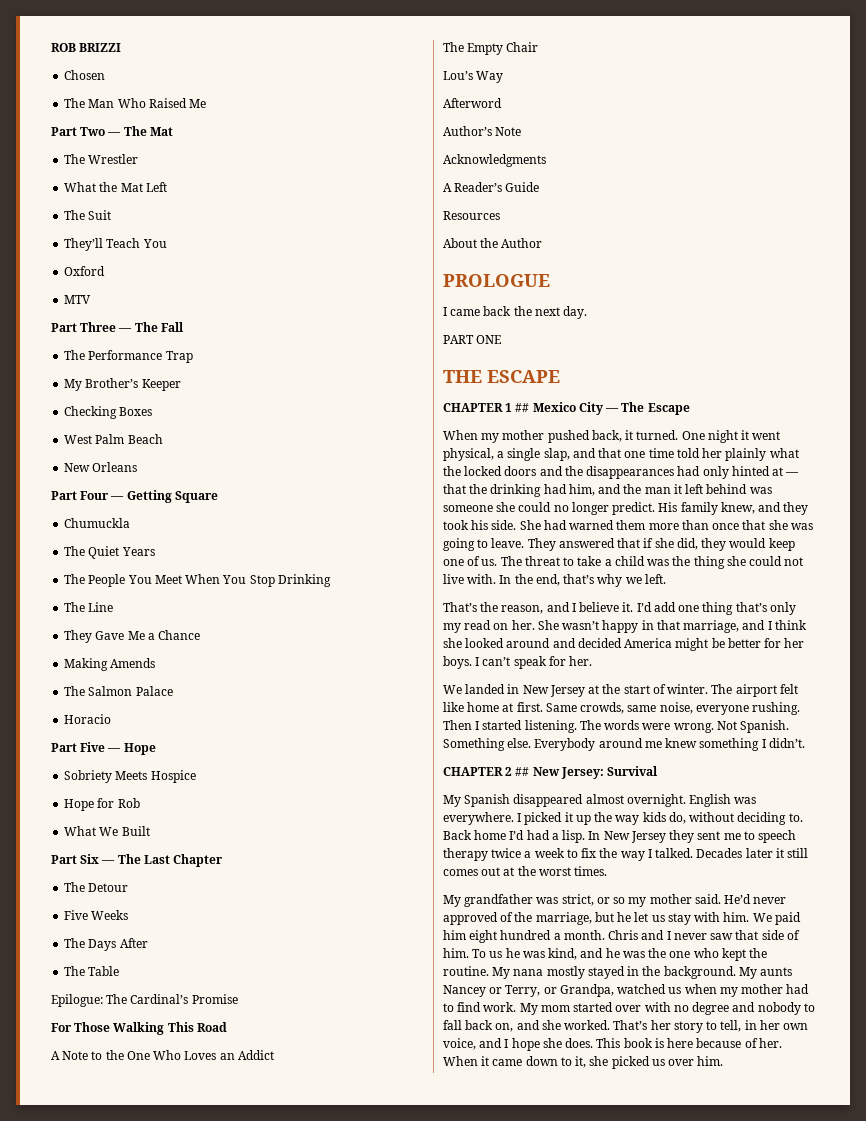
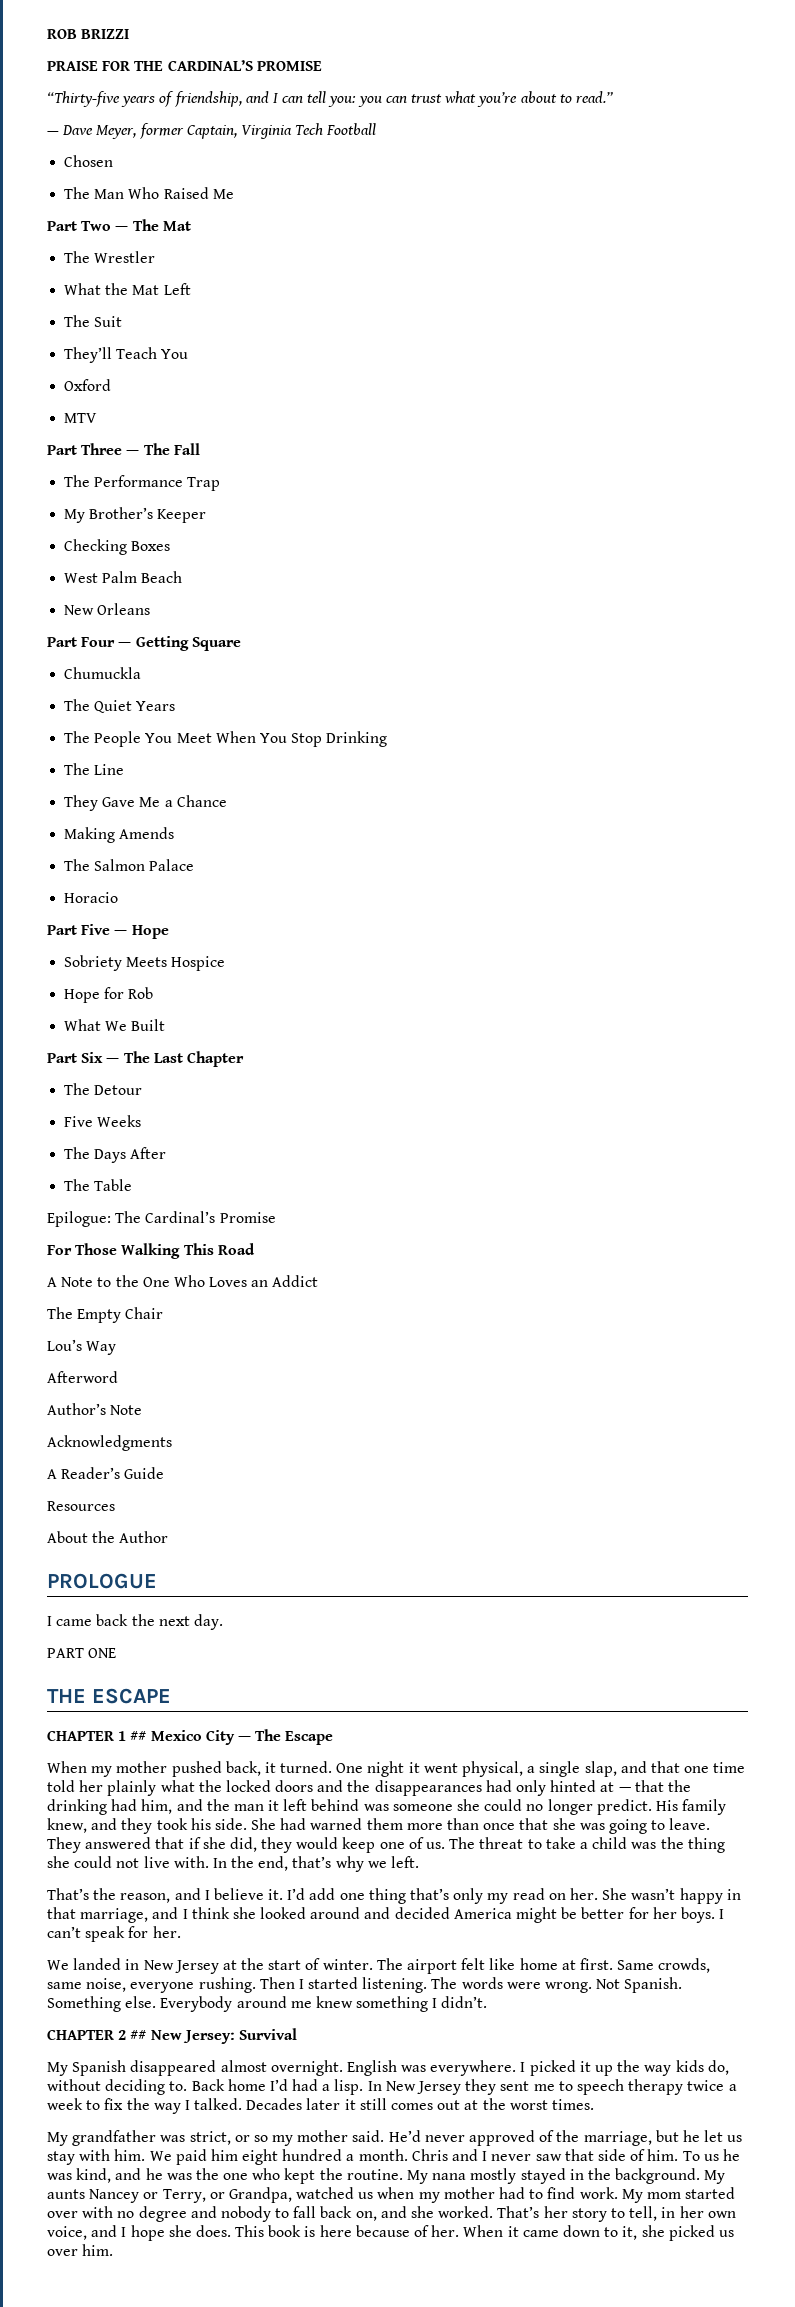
+ PRAISE FOR THE CARDINAL’S PROMISE
+ “Thirty-five years of friendship, and I can tell you: you can trust what you’re about to read.”
+ — Dave Meyer, former Captain, Virginia Tech Football

